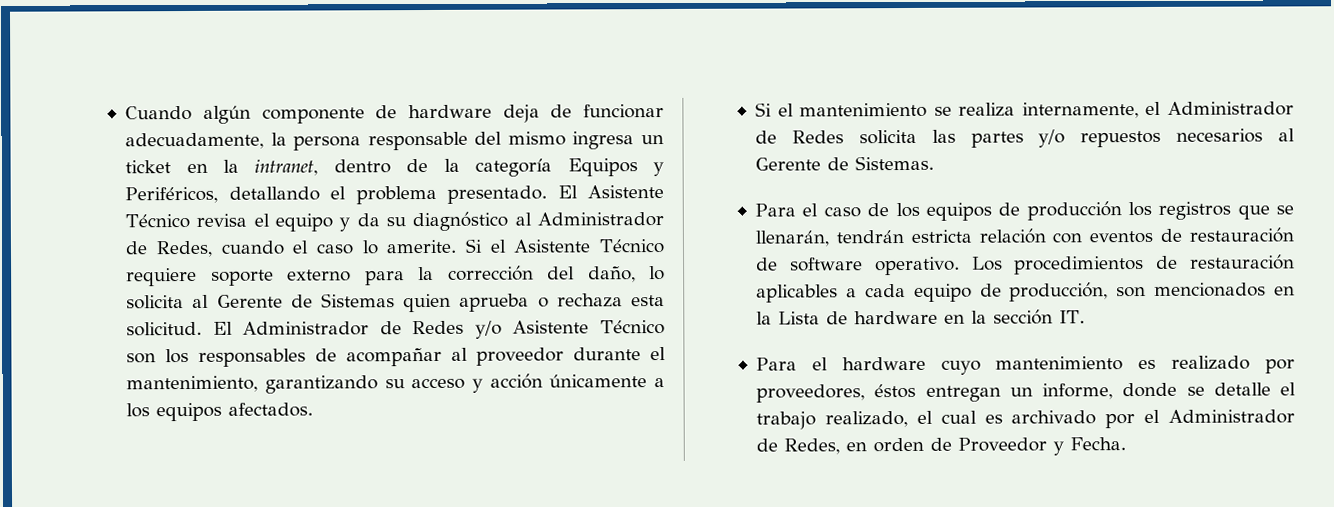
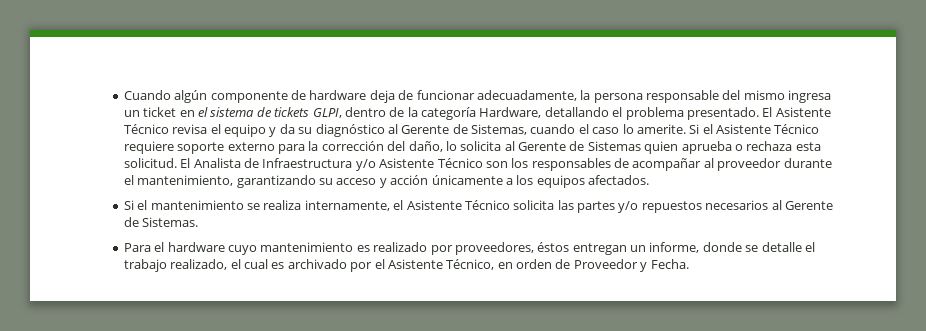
- Cuando algún componente de hardware deja de funcionar adecuadamente, la persona responsable del mismo ingresa un ticket en la intranet, dentro de la categoría Equipos y Periféricos, detallando el problema presentado.
+ Cuando algún componente de hardware deja de funcionar adecuadamente, la persona responsable del mismo ingresa un ticket en el sistema de tickets GLPI, dentro de la categoría Hardware, detallando el problema presentado.
- El Asistente Técnico revisa el equipo y da su diagnóstico al Administrador de Redes, cuando el caso lo amerite.
+ El Asistente Técnico revisa el equipo y da su diagnóstico al Gerente de Sistemas, cuando el caso lo amerite.
- El Administrador de Redes y/o Asistente Técnico son los responsables de acompañar al proveedor durante el mantenimiento, garantizando su acceso y acción únicamente a los equipos afectados.
+ El Analista de Infraestructura y/o Asistente Técnico son los responsables de acompañar al proveedor durante el mantenimiento, garantizando su acceso y acción únicamente a los equipos afectados.
- Si el mantenimiento se realiza internamente, el Administrador de Redes solicita las partes y/o repuestos necesarios al Gerente de Sistemas.
+ Si el mantenimiento se realiza internamente, el Asistente Técnico solicita las partes y/o repuestos necesarios al Gerente de Sistemas.
- Para el caso de los equipos de producción los registros que se llenarán, tendrán estricta relación con eventos de restauración de software operativo. Los procedimientos de restauración aplicables a cada equipo de producción, son mencionados en la Lista de hardware en la sección IT.
- Para el hardware cuyo mantenimiento es realizado por proveedores, éstos entregan un informe, donde se detalle el trabajo realizado, el cual es archivado por el Administrador de Redes, en orden de Proveedor y Fecha.
+ Para el hardware cuyo mantenimiento es realizado por proveedores, éstos entregan un informe, donde se detalle el trabajo realizado, el cual es archivado por el Asistente Técnico, en orden de Proveedor y Fecha.

